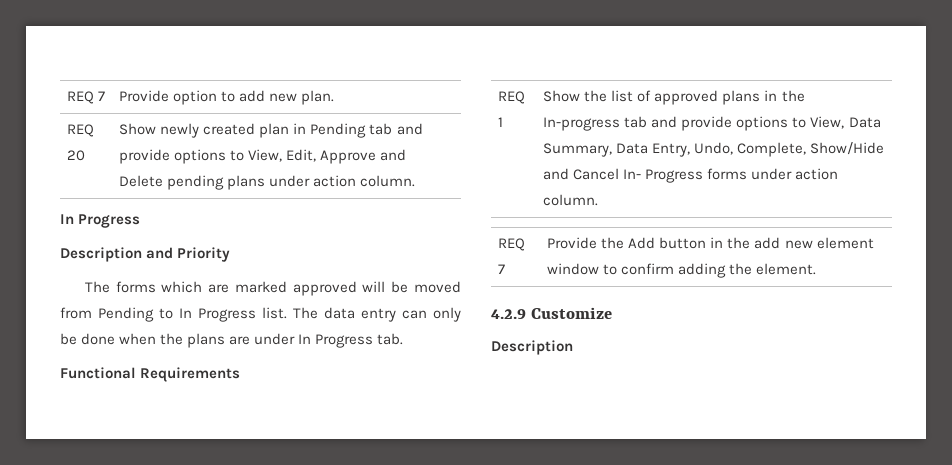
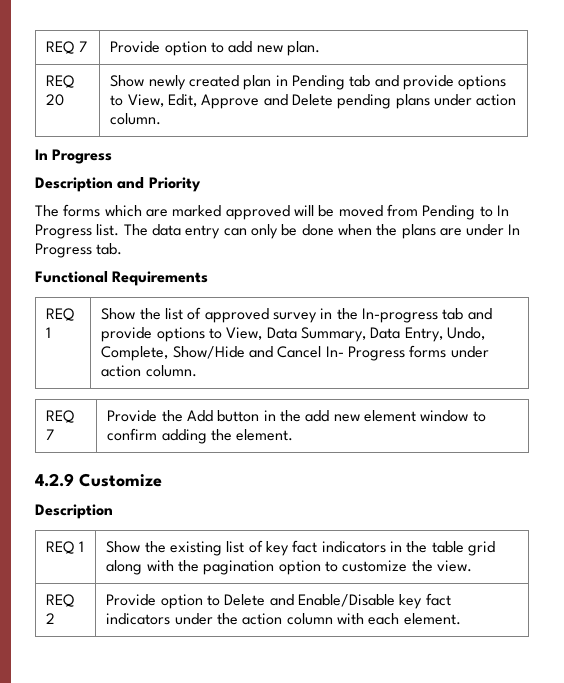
- REQ 1 | Show the list of approved plans in the In-progress tab and provide options to View, Data Summary, Data Entry, Undo, Complete, Show/Hide and Cancel In- Progress forms under action column.
+ REQ 1 | Show the list of approved survey in the In-progress tab and provide options to View, Data Summary, Data Entry, Undo, Complete, Show/Hide and Cancel In- Progress forms under action column.
+ REQ 1 | Show the existing list of key fact indicators in the table grid along with the pagination option to customize the view.
+ REQ 2 | Provide option to Delete and Enable/Disable key fact indicators under the action column with each element.

